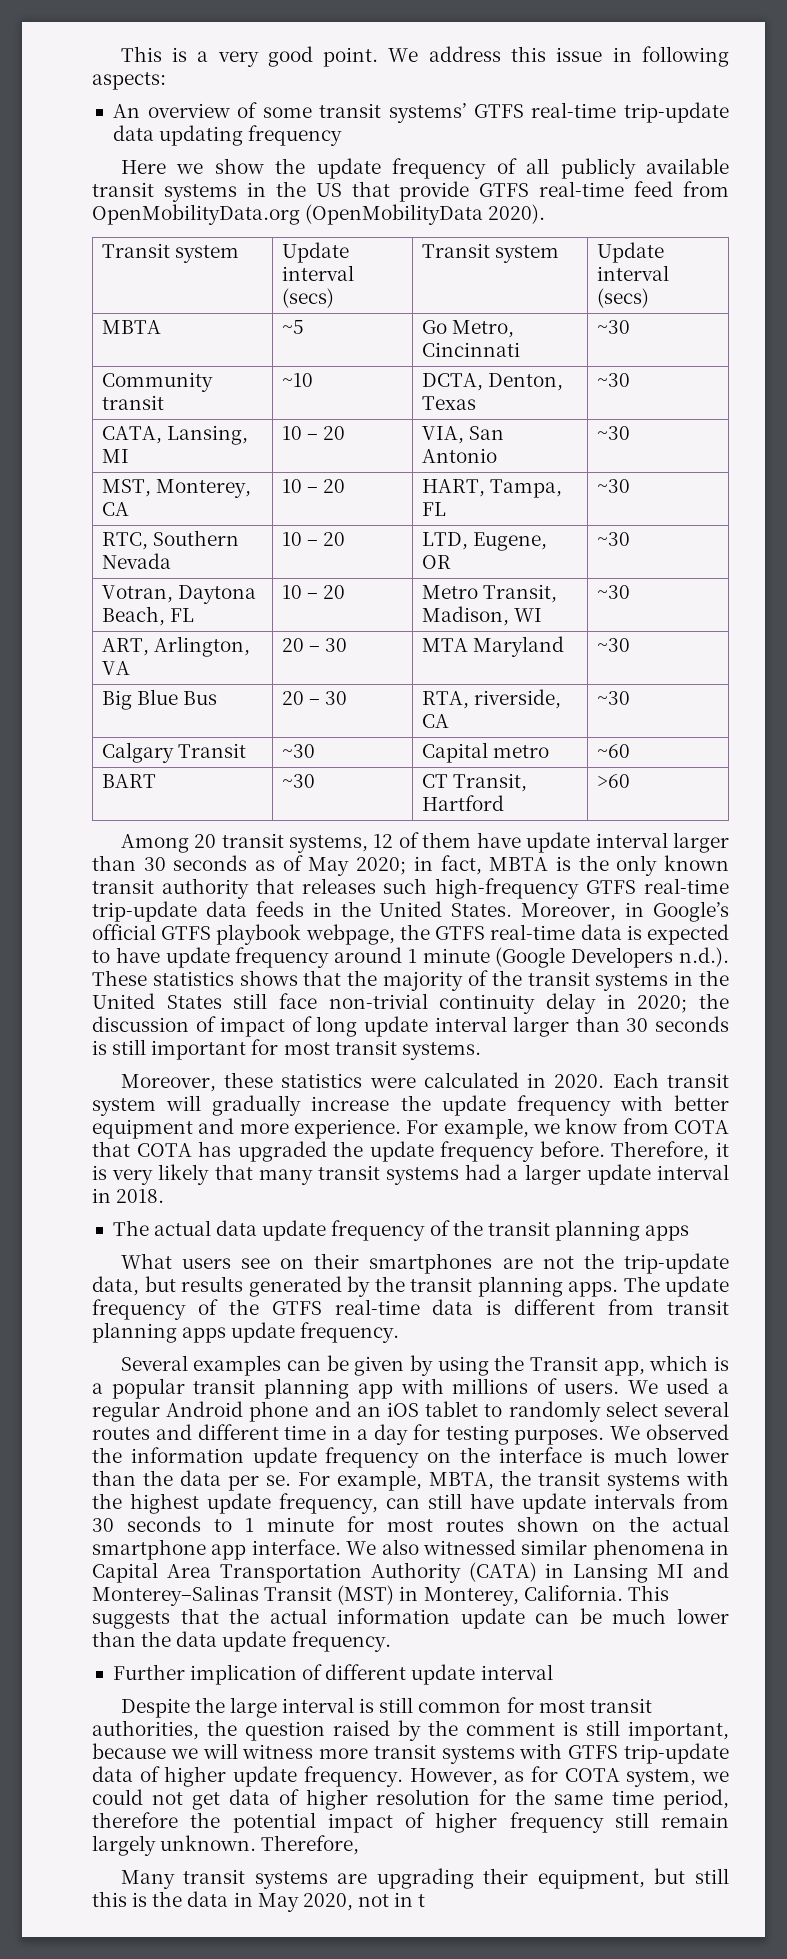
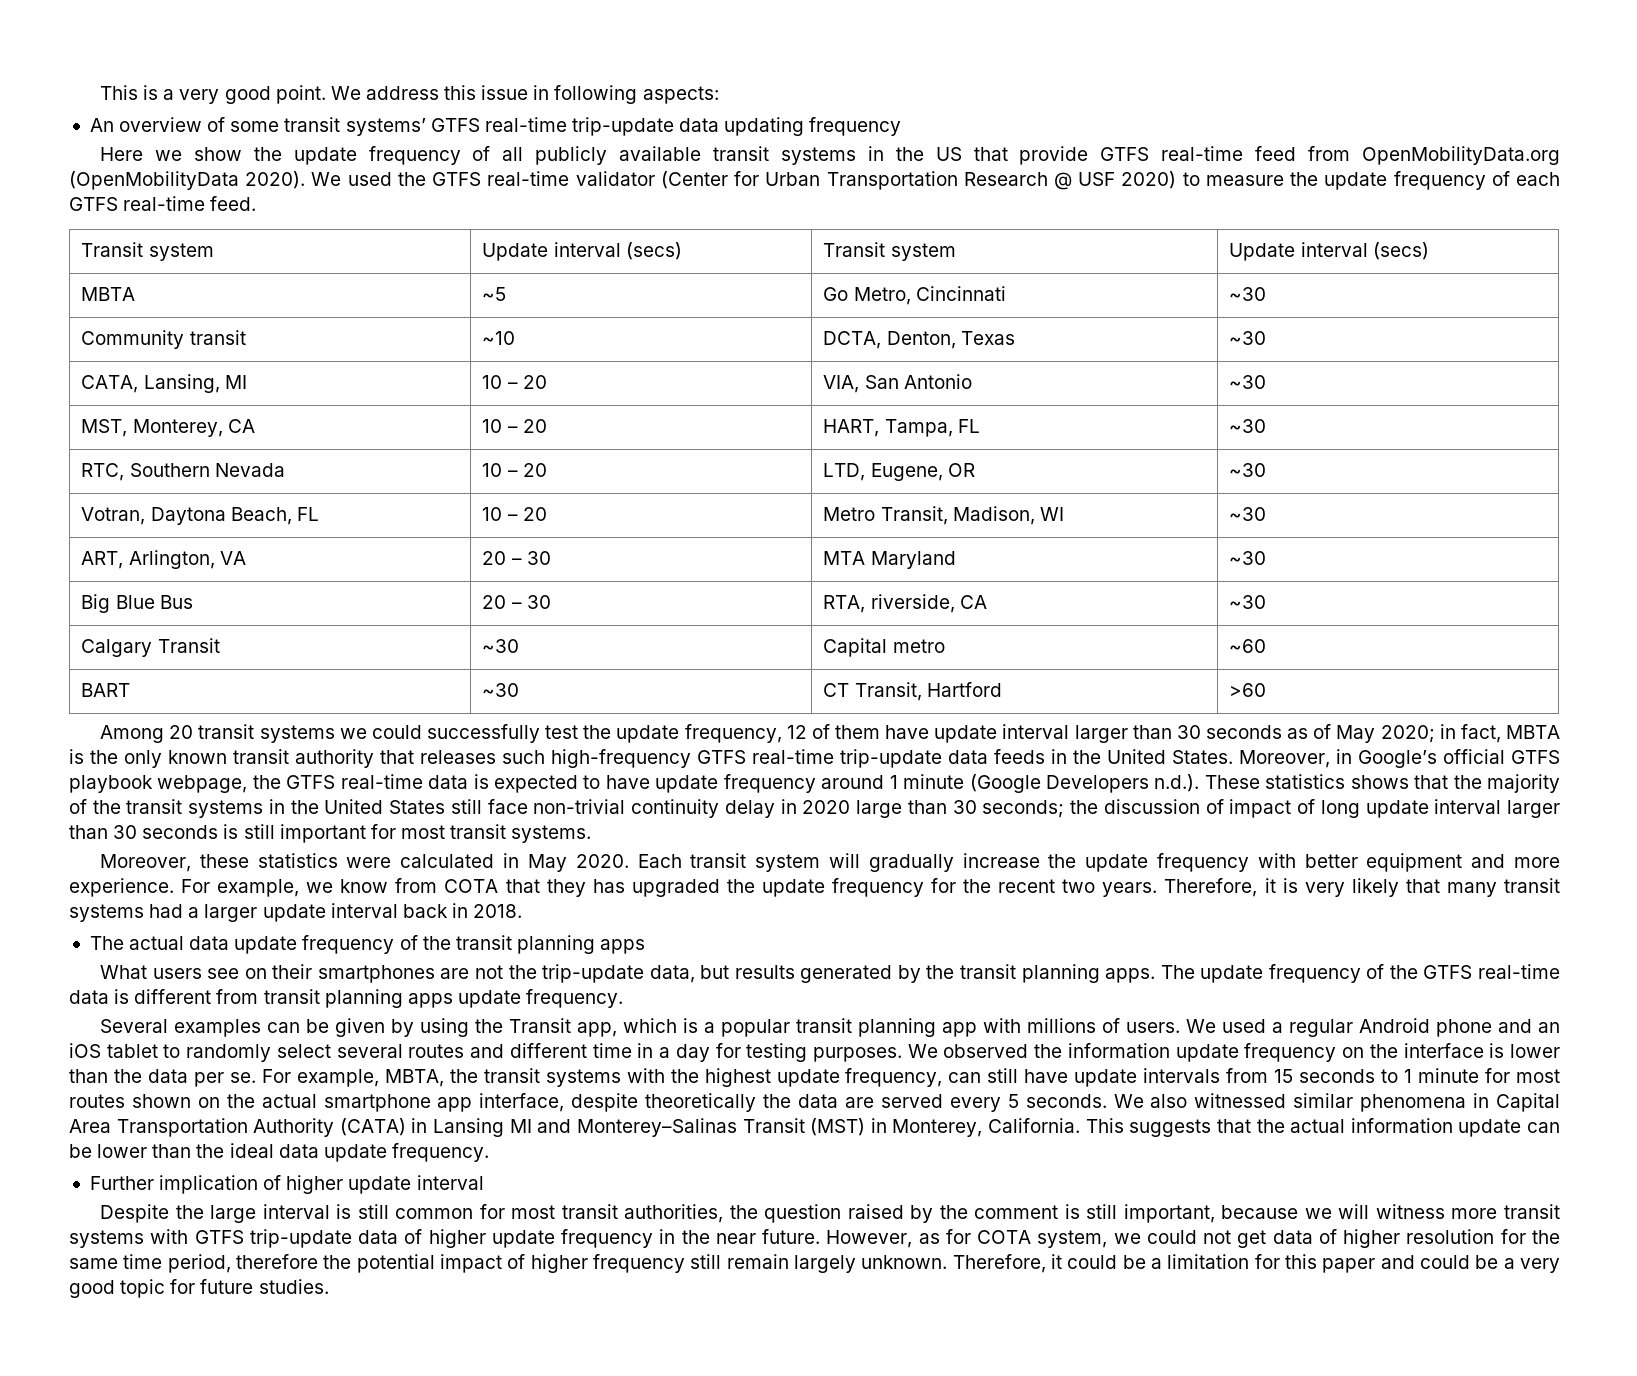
+ We used the GTFS real-time validator (Center for Urban Transportation Research @ USF 2020) to measure the update frequency of each GTFS real-time feed.
- Among 20 transit systems, 12 of them have update interval larger than 30 seconds as of May 2020; in fact, MBTA is the only known transit authority that releases such high-frequency GTFS real-time trip-update data feeds in the United States.
+ Among 20 transit systems we could successfully test the update frequency, 12 of them have update interval larger than 30 seconds as of May 2020; in fact, MBTA is the only known transit authority that releases such high-frequency GTFS real-time trip-update data feeds in the United States.
- Moreover, in Google’s official GTFS playbook webpage, the GTFS real-time data is expected to have update frequency around 1 minute (Google Developers n.d.). These statistics shows that the majority of the transit systems in the United States still face non-trivial continuity delay in 2020;
+ Moreover, in Google’s official GTFS playbook webpage, the GTFS real-time data is expected to have update frequency around 1 minute (Google Developers n.d.). These statistics shows that the majority of the transit systems in the United States still face non-trivial continuity delay in 2020 large than 30 seconds;
- Moreover, these statistics were calculated in 2020.
+ Moreover, these statistics were calculated in May 2020.
- For example, we know from COTA that COTA has upgraded the update frequency before.
+ For example, we know from COTA that they has upgraded the update frequency for the recent two years.
- Therefore, it is very likely that many transit systems had a larger update interval in 2018.
+ Therefore, it is very likely that many transit systems had a larger update interval back in 2018.
- We observed the information update frequency on the interface is much lower than the data per se.
+ We observed the information update frequency on the interface is lower than the data per se.
- For example, MBTA, the transit systems with the highest update frequency, can still have update intervals from 30 seconds to 1 minute for most routes shown on the actual smartphone app interface.
+ For example, MBTA, the transit systems with the highest update frequency, can still have update intervals from 15 seconds to 1 minute for most routes shown on the actual smartphone app interface, despite theoretically the data are served every 5 seconds.
- This suggests that the actual information update can be much lower than the data update frequency.
+ This suggests that the actual information update can be lower than the ideal data update frequency.
- Further implication of different update interval
+ Further implication of higher update interval
- Despite the large interval is still common for most transit authorities, the question raised by the comment is still important, because we will witness more transit systems with GTFS trip-update data of higher update frequency.
+ Despite the large interval is still common for most transit authorities, the question raised by the comment is still important, because we will witness more transit systems with GTFS trip-update data of higher update frequency in the near future.
- However, as for COTA system, we could not get data of higher resolution for the same time period, therefore the potential impact of higher frequency still remain largely unknown. Therefore,
- Many transit systems are upgrading their equipment, but still this is the data in May 2020, not in t
+ However, as for COTA system, we could not get data of higher resolution for the same time period, therefore the potential impact of higher frequency still remain largely unknown. Therefore, it could be a limitation for this paper and could be a very good topic for future studies.

